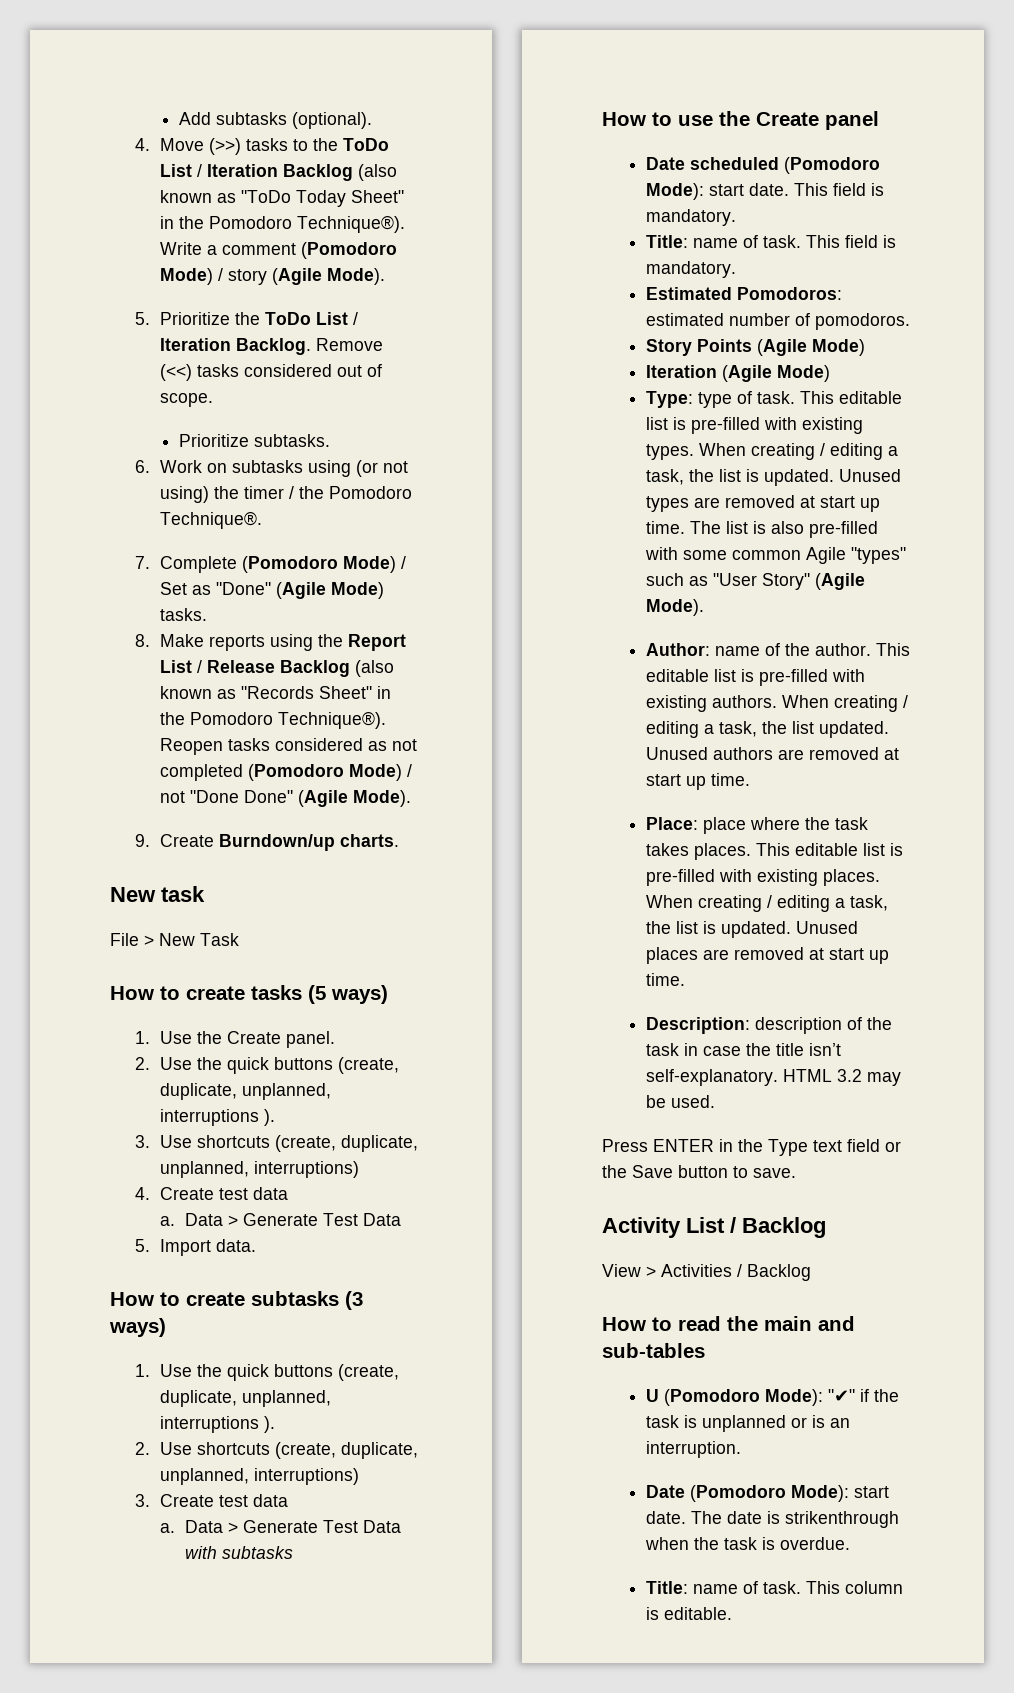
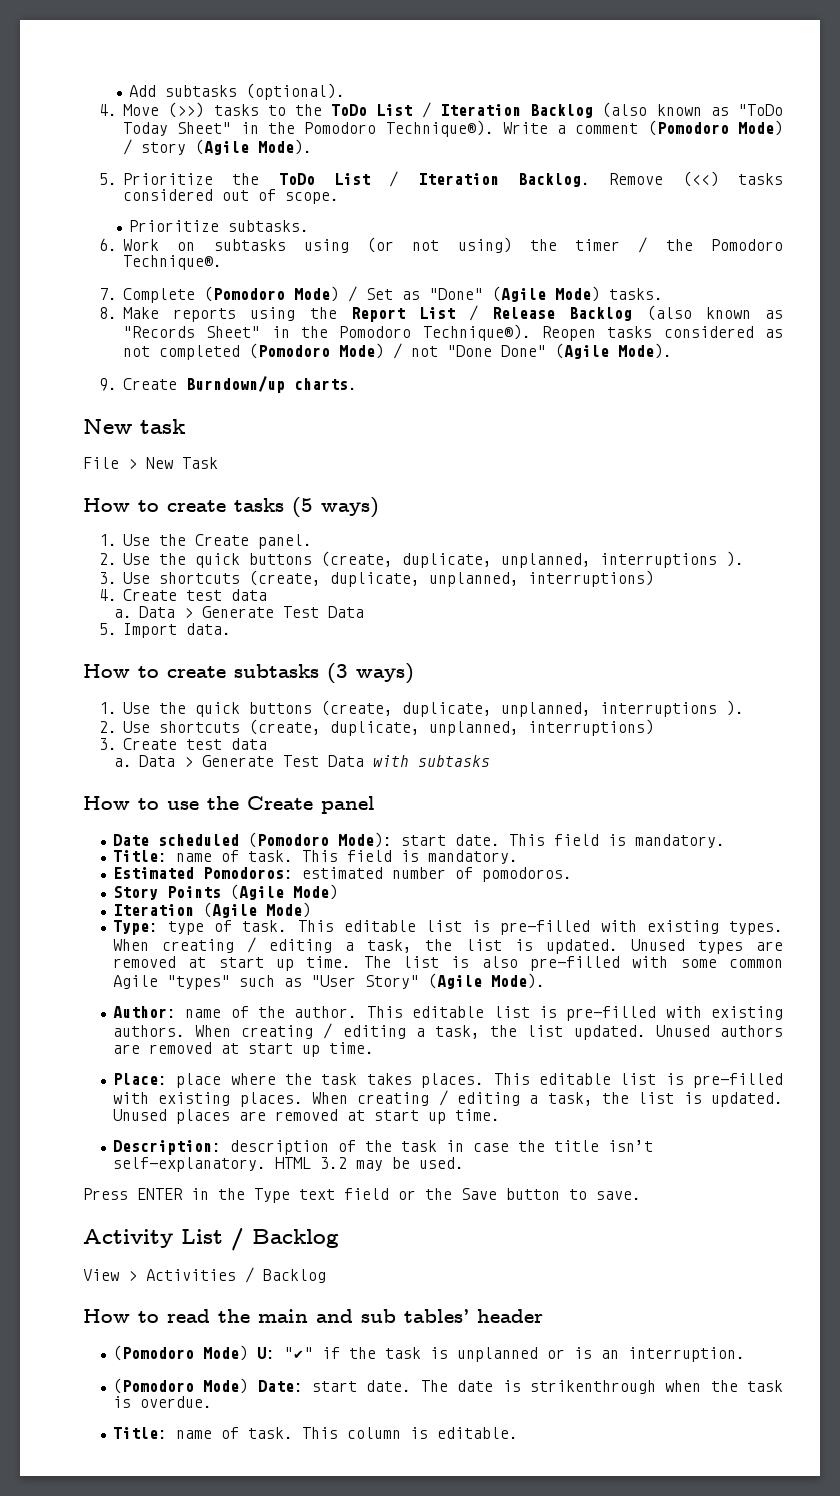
- How to read the main and sub-tables
- U (Pomodoro Mode): "✔" if the task is unplanned or is an interruption.
+ How to read the main and sub tables’ header
+ (Pomodoro Mode) U: "✔" if the task is unplanned or is an interruption.
- Date (Pomodoro Mode): start date.
+ (Pomodoro Mode) Date: start date.

